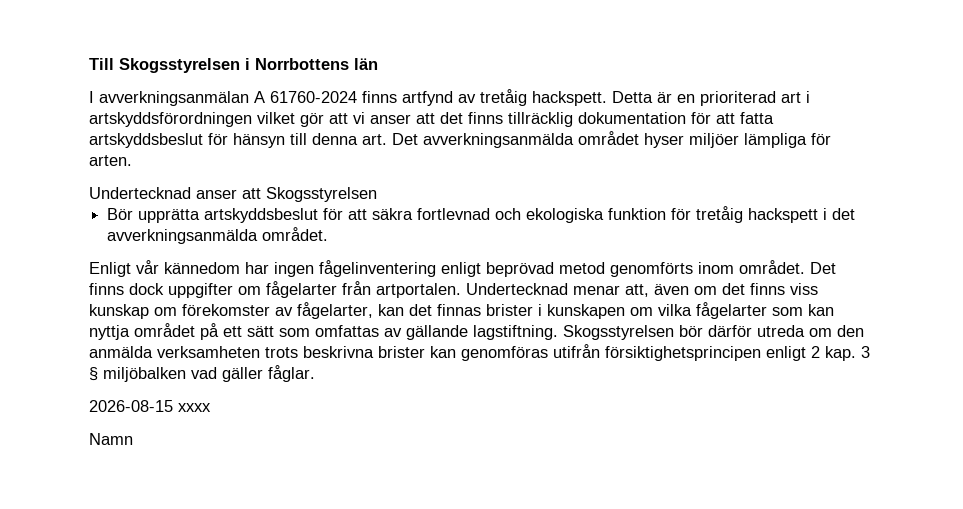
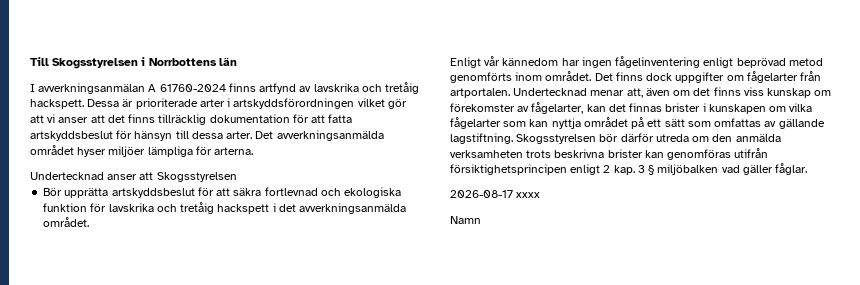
- I avverkningsanmälan A 61760-2024 finns artfynd av tretåig hackspett. Detta är en prioriterad art i artskyddsförordningen vilket gör att vi anser att det finns tillräcklig dokumentation för att fatta artskyddsbeslut för hänsyn till denna art. Det avverkningsanmälda området hyser miljöer lämpliga för arten.
+ I avverkningsanmälan A 61760-2024 finns artfynd av lavskrika och tretåig hackspett. Dessa är prioriterade arter i artskyddsförordningen vilket gör att vi anser att det finns tillräcklig dokumentation för att fatta artskyddsbeslut för hänsyn till dessa arter. Det avverkningsanmälda området hyser miljöer lämpliga för arterna.
- Bör upprätta artskyddsbeslut för att säkra fortlevnad och ekologiska funktion för tretåig hackspett i det avverkningsanmälda området.
+ Bör upprätta artskyddsbeslut för att säkra fortlevnad och ekologiska funktion för lavskrika och tretåig hackspett i det avverkningsanmälda området.
- 2026-08-15 xxxx
+ 2026-08-17 xxxx

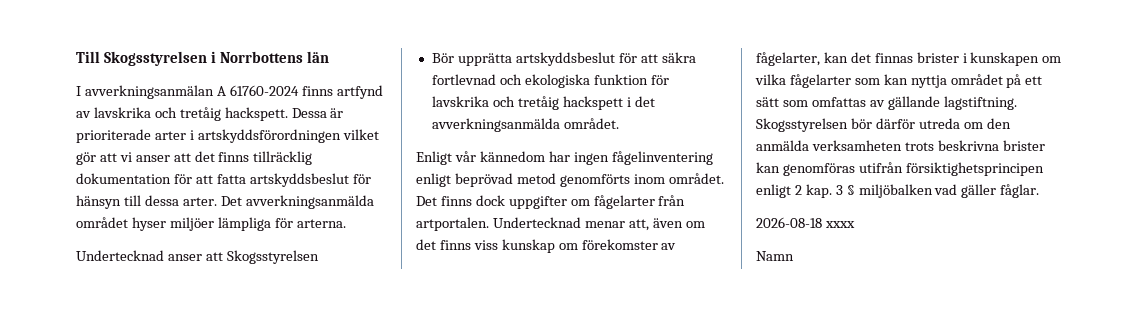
- 2026-08-17 xxxx
+ 2026-08-18 xxxx

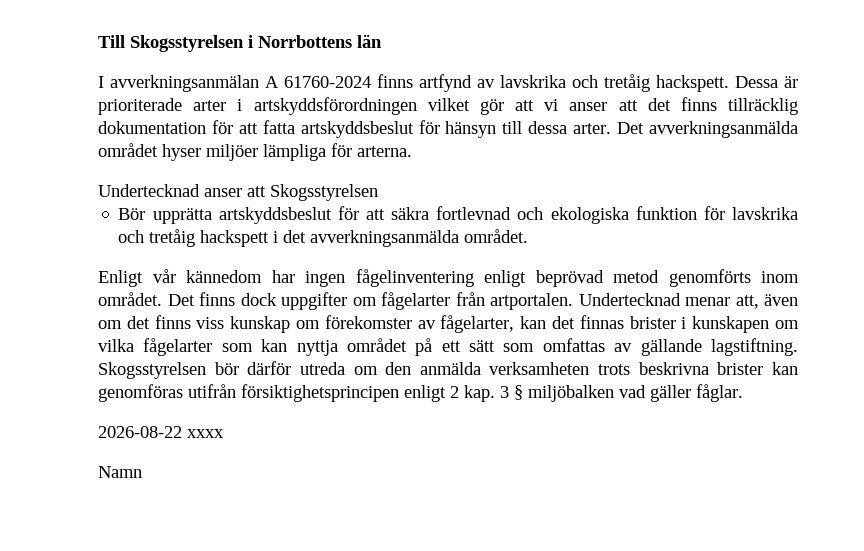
- 2026-08-18 xxxx
+ 2026-08-22 xxxx

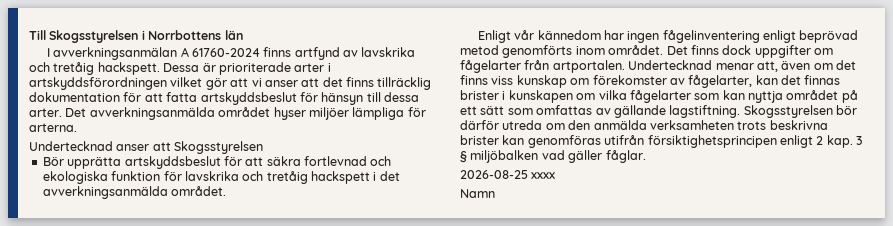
- 2026-08-22 xxxx
+ 2026-08-25 xxxx

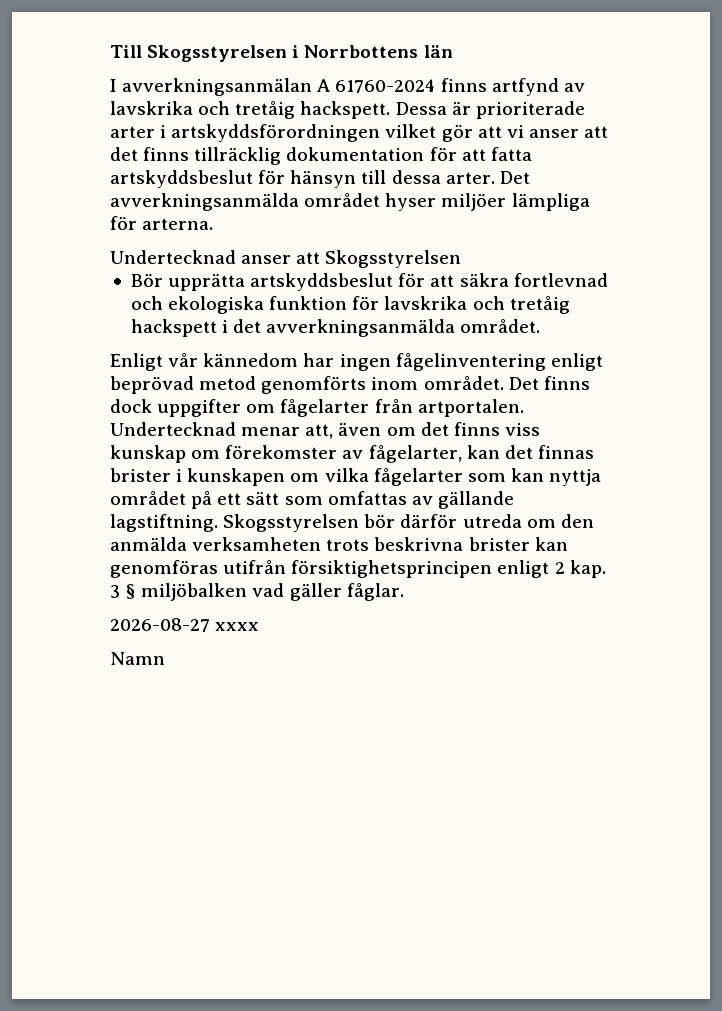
- 2026-08-25 xxxx
+ 2026-08-27 xxxx

